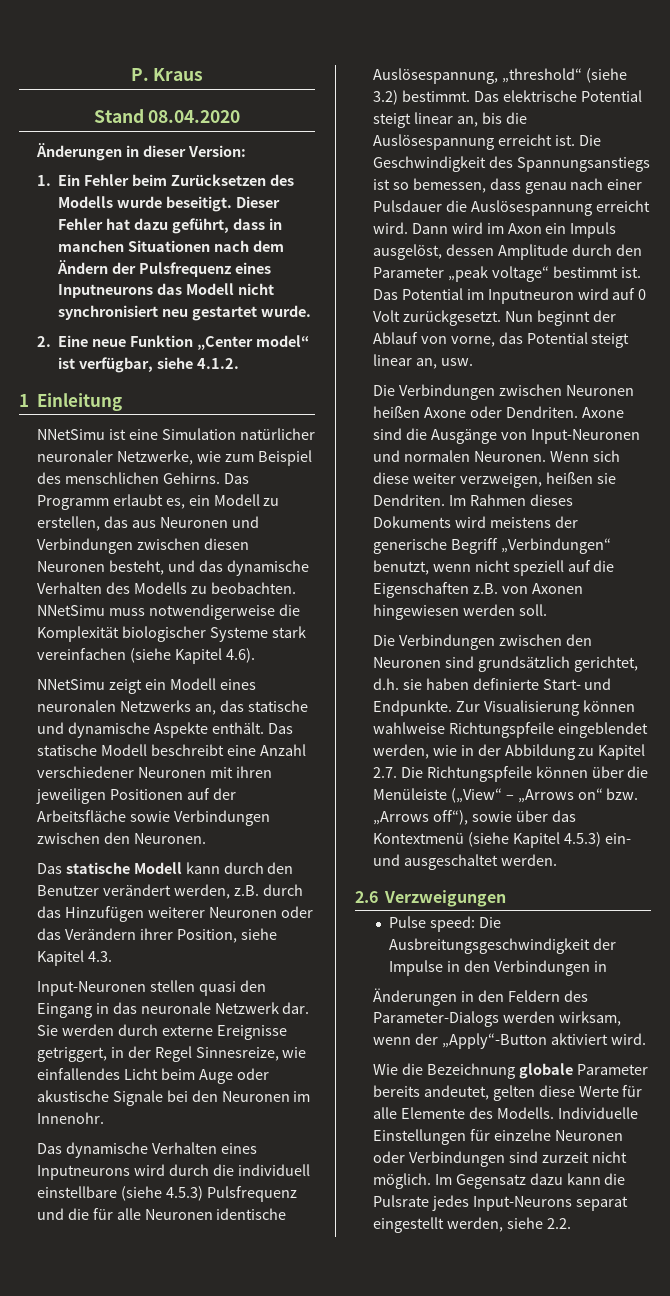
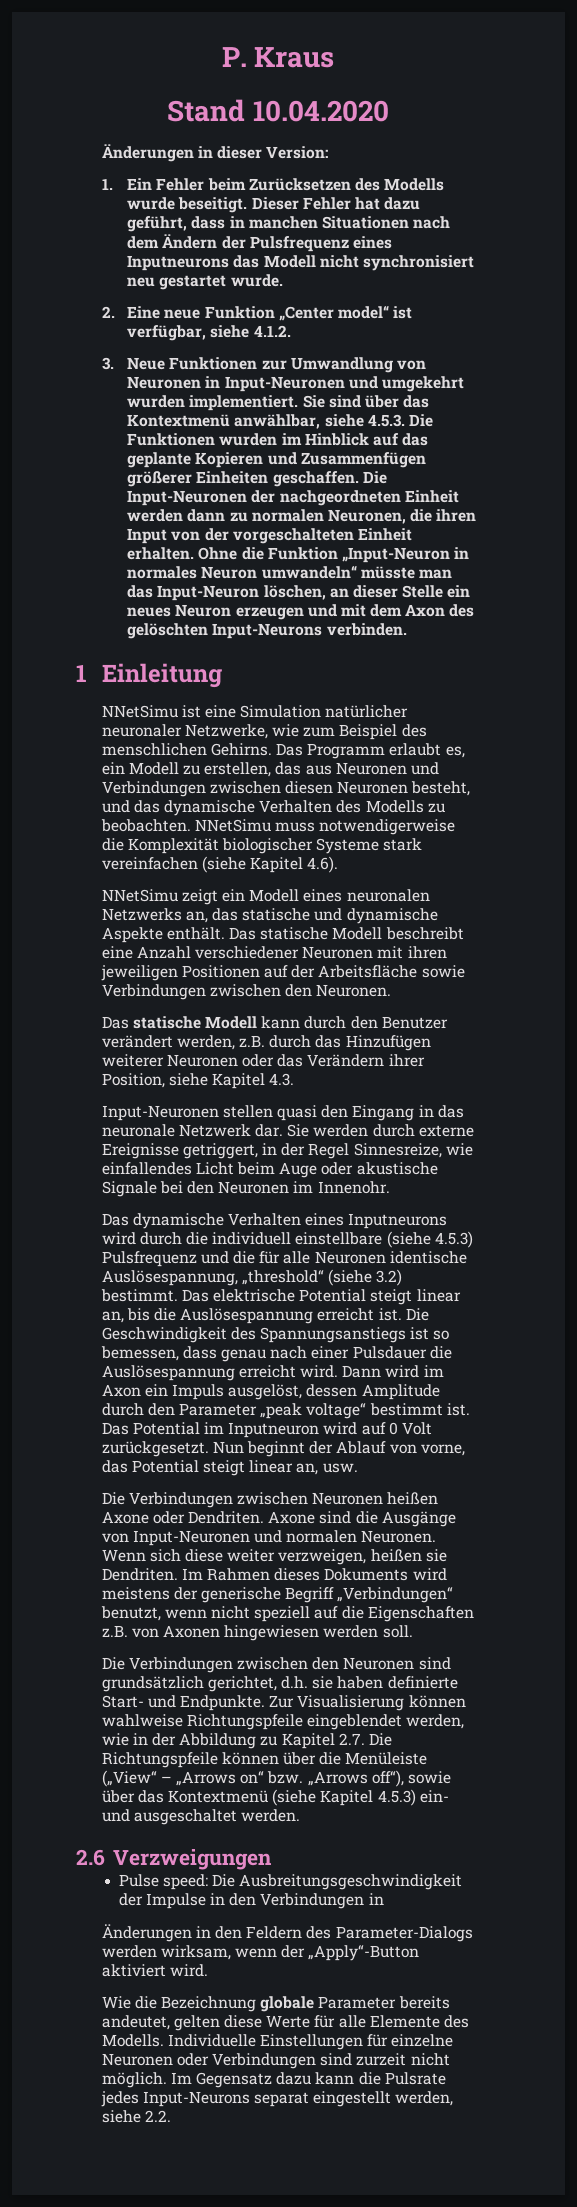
- Stand 08.04.2020
+ Stand 10.04.2020
+ 3. Neue Funktionen zur Umwandlung von Neuronen in Input-Neuronen und umgekehrt wurden implementiert. Sie sind über das Kontextmenü anwählbar, siehe 4.5.3. Die Funktionen wurden im Hinblick auf das geplante Kopieren und Zusammenfügen größerer Einheiten geschaffen. Die Input-Neuronen der nachgeordneten Einheit werden dann zu normalen Neuronen, die ihren Input von der vorgeschalteten Einheit erhalten. Ohne die Funktion „Input-Neuron in normales Neuron umwandeln“ müsste man das Input-Neuron löschen, an dieser Stelle ein neues Neuron erzeugen und mit dem Axon des gelöschten Input-Neurons verbinden.

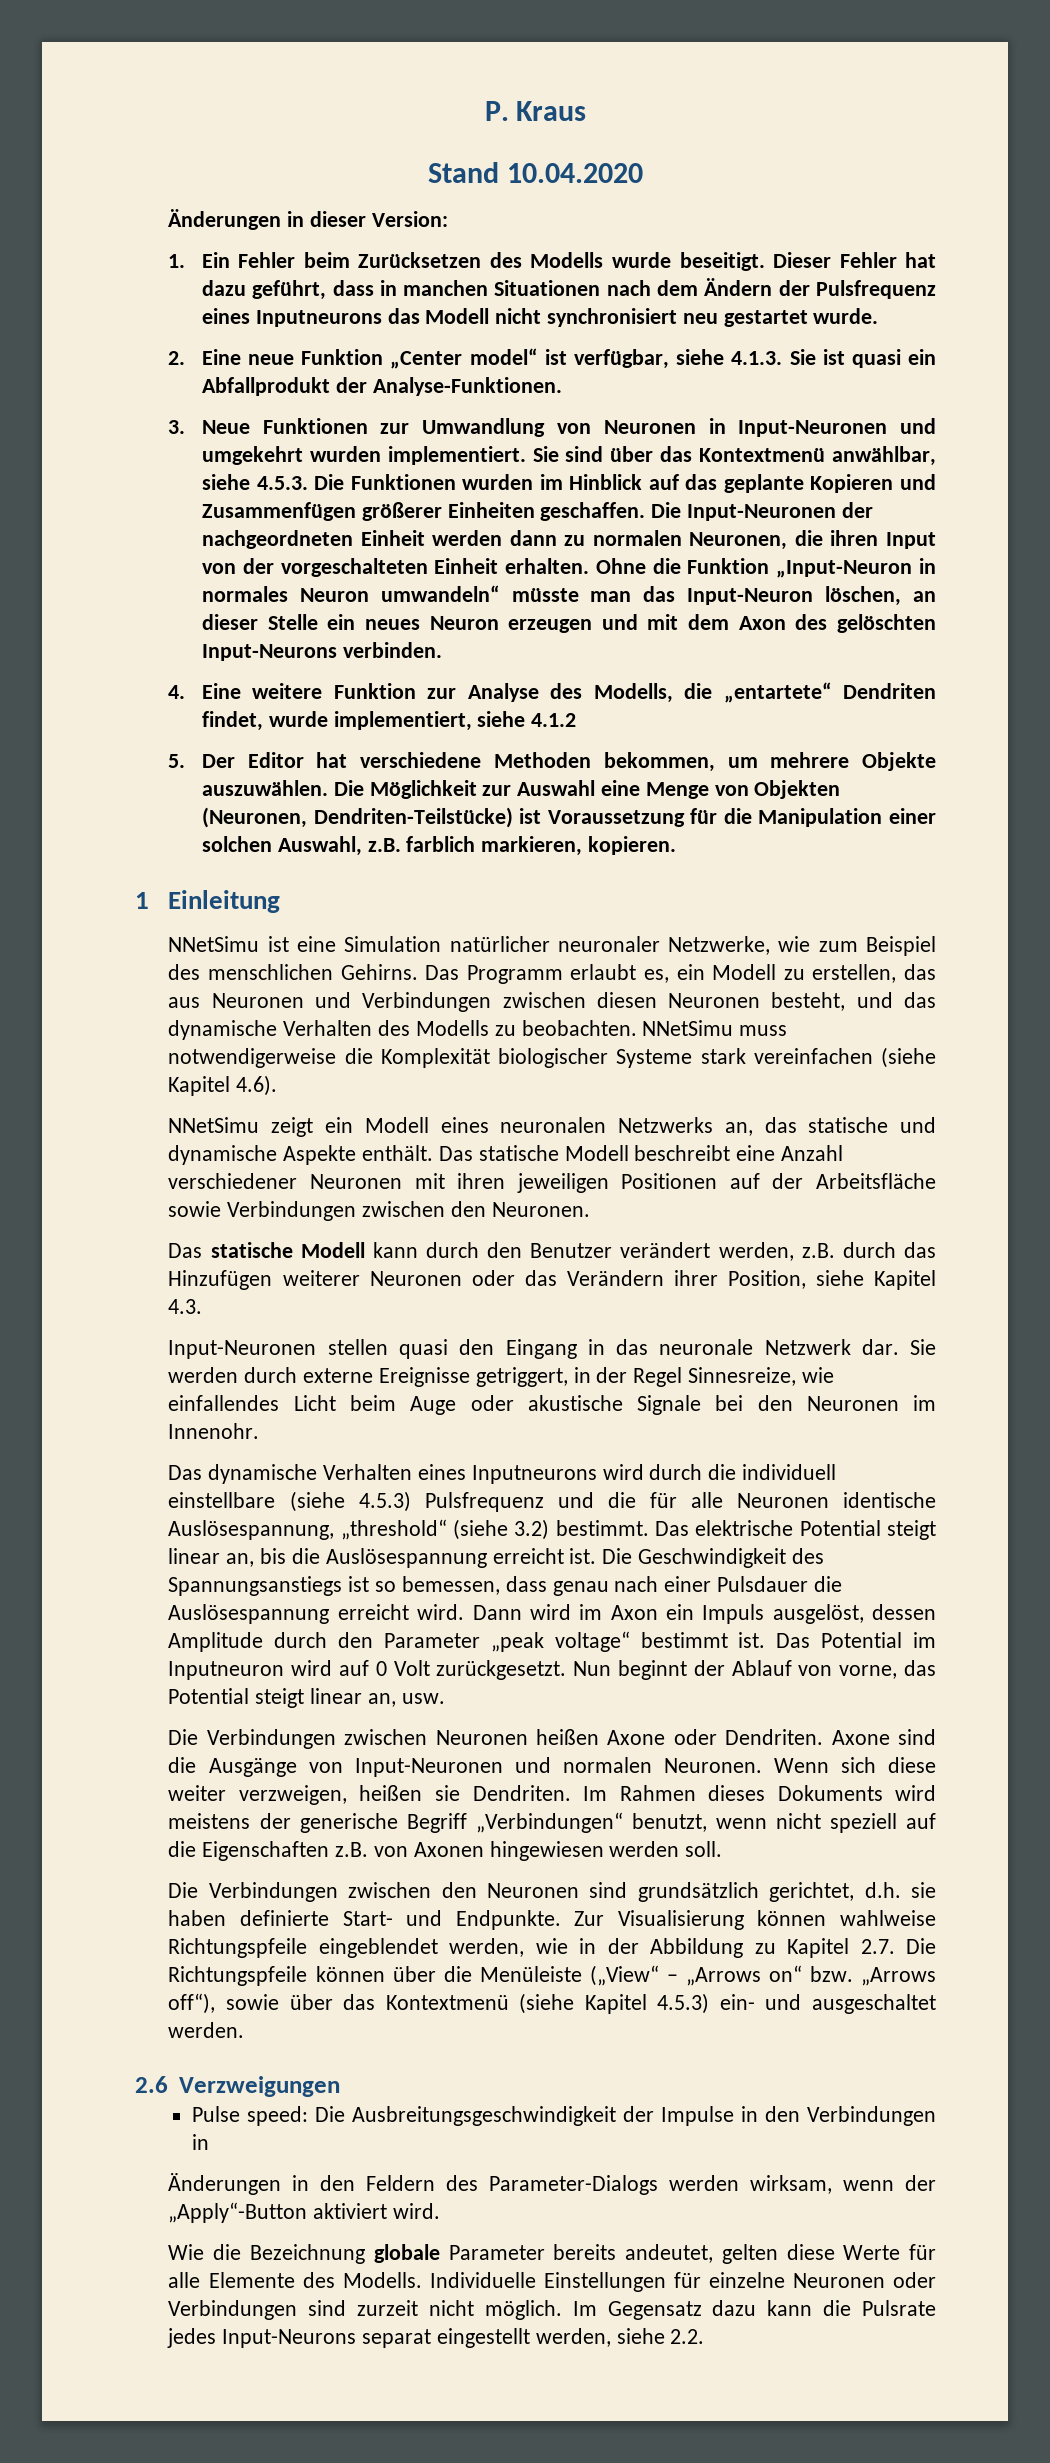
- 2. Eine neue Funktion „Center model“ ist verfügbar, siehe 4.1.2.
+ 2. Eine neue Funktion „Center model“ ist verfügbar, siehe 4.1.3. Sie ist quasi ein Abfallprodukt der Analyse-Funktionen.
+ 4. Eine weitere Funktion zur Analyse des Modells, die „entartete“ Dendriten findet, wurde implementiert, siehe 4.1.2
+ 5. Der Editor hat verschiedene Methoden bekommen, um mehrere Objekte auszuwählen. Die Möglichkeit zur Auswahl eine Menge von Objekten (Neuronen, Dendriten-Teilstücke) ist Voraussetzung für die Manipulation einer solchen Auswahl, z.B. farblich markieren, kopieren.

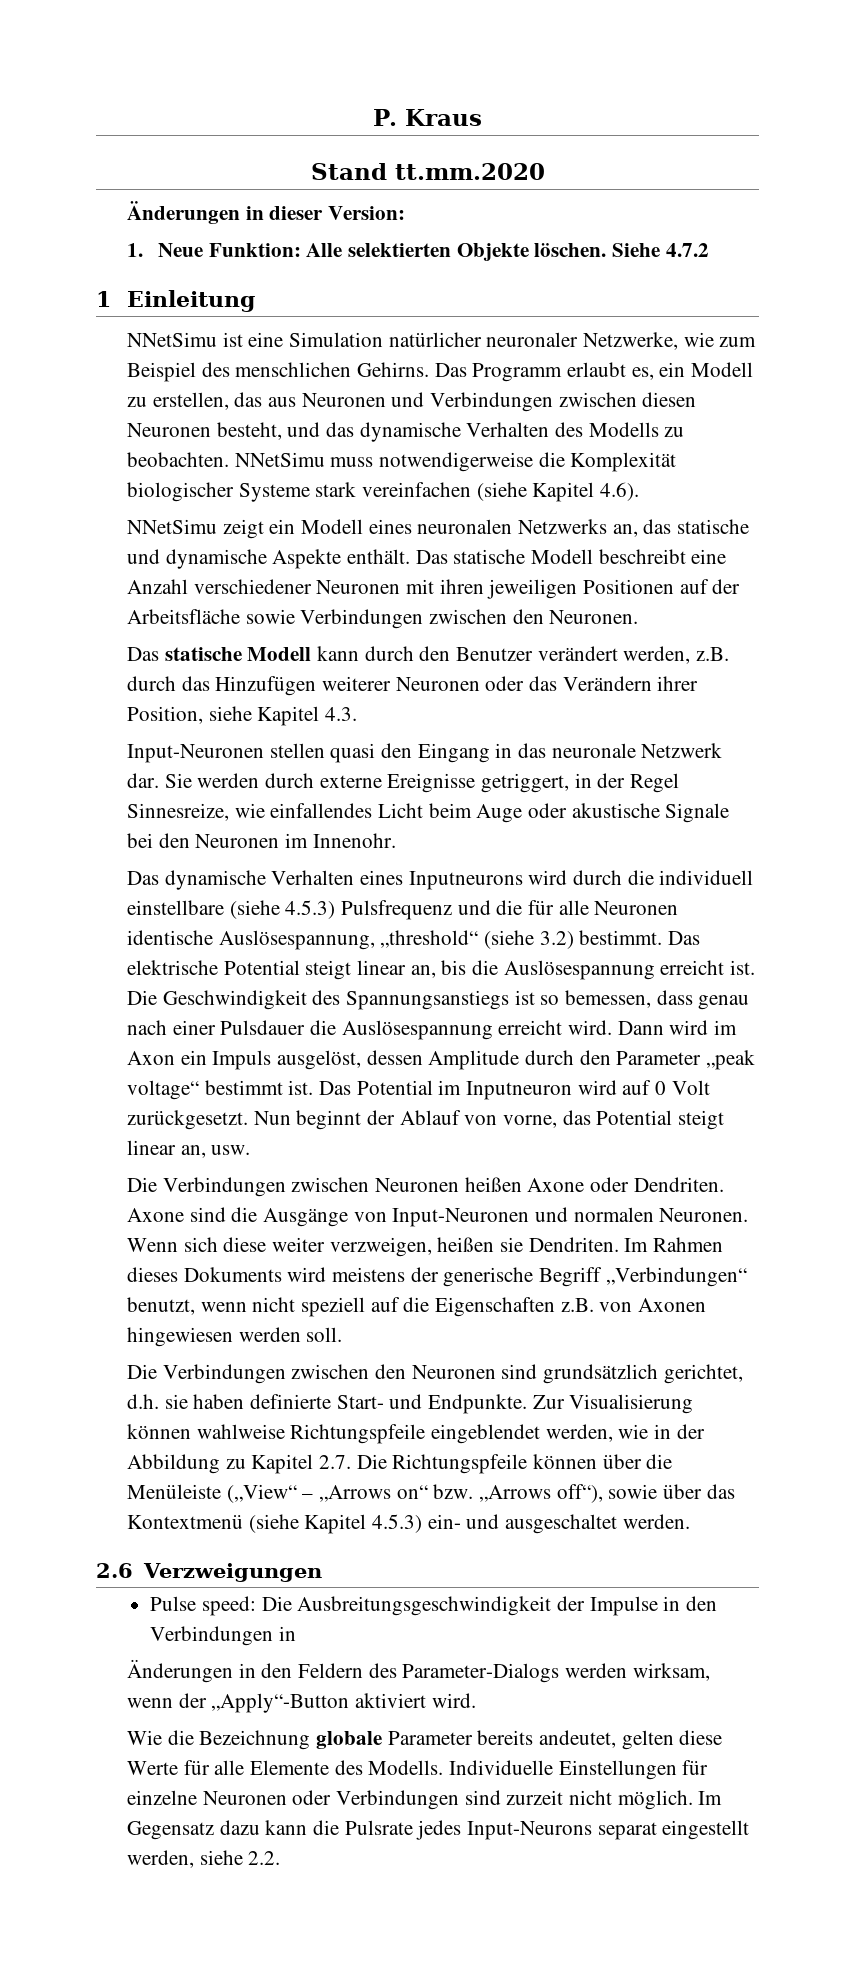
- Stand 10.04.2020
+ Stand tt.mm.2020
- 1. Ein Fehler beim Zurücksetzen des Modells wurde beseitigt. Dieser Fehler hat dazu geführt, dass in manchen Situationen nach dem Ändern der Pulsfrequenz eines Inputneurons das Modell nicht synchronisiert neu gestartet wurde.
- 2. Eine neue Funktion „Center model“ ist verfügbar, siehe 4.1.3. Sie ist quasi ein Abfallprodukt der Analyse-Funktionen.
- 3. Neue Funktionen zur Umwandlung von Neuronen in Input-Neuronen und umgekehrt wurden implementiert. Sie sind über das Kontextmenü anwählbar, siehe 4.5.3. Die Funktionen wurden im Hinblick auf das geplante Kopieren und Zusammenfügen größerer Einheiten geschaffen. Die Input-Neuronen der nachgeordneten Einheit werden dann zu normalen Neuronen, die ihren Input von der vorgeschalteten Einheit erhalten. Ohne die Funktion „Input-Neuron in normales Neuron umwandeln“ müsste man das Input-Neuron löschen, an dieser Stelle ein neues Neuron erzeugen und mit dem Axon des gelöschten Input-Neurons verbinden.
- 4. Eine weitere Funktion zur Analyse des Modells, die „entartete“ Dendriten findet, wurde implementiert, siehe 4.1.2
- 5. Der Editor hat verschiedene Methoden bekommen, um mehrere Objekte auszuwählen. Die Möglichkeit zur Auswahl eine Menge von Objekten (Neuronen, Dendriten-Teilstücke) ist Voraussetzung für die Manipulation einer solchen Auswahl, z.B. farblich markieren, kopieren.
+ 1. Neue Funktion: Alle selektierten Objekte löschen. Siehe 4.7.2

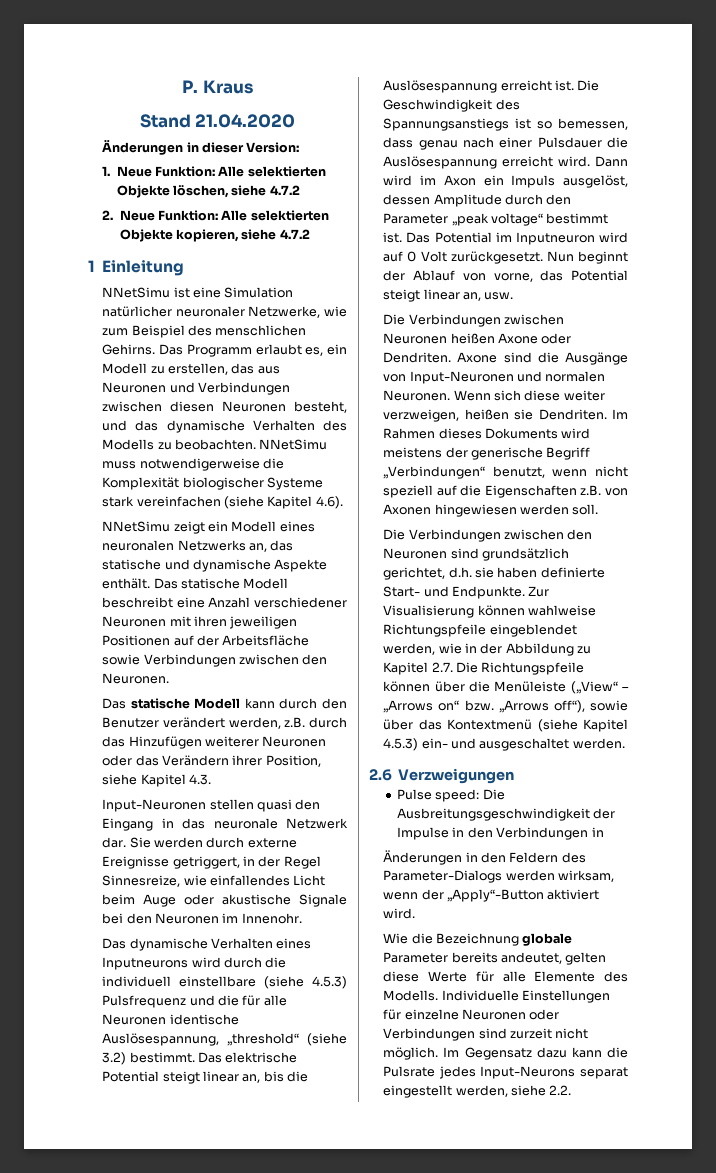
- Stand tt.mm.2020
+ Stand 21.04.2020
- 1. Neue Funktion: Alle selektierten Objekte löschen. Siehe 4.7.2
+ 1. Neue Funktion: Alle selektierten Objekte löschen, siehe 4.7.2
+ 2. Neue Funktion: Alle selektierten Objekte kopieren, siehe 4.7.2

